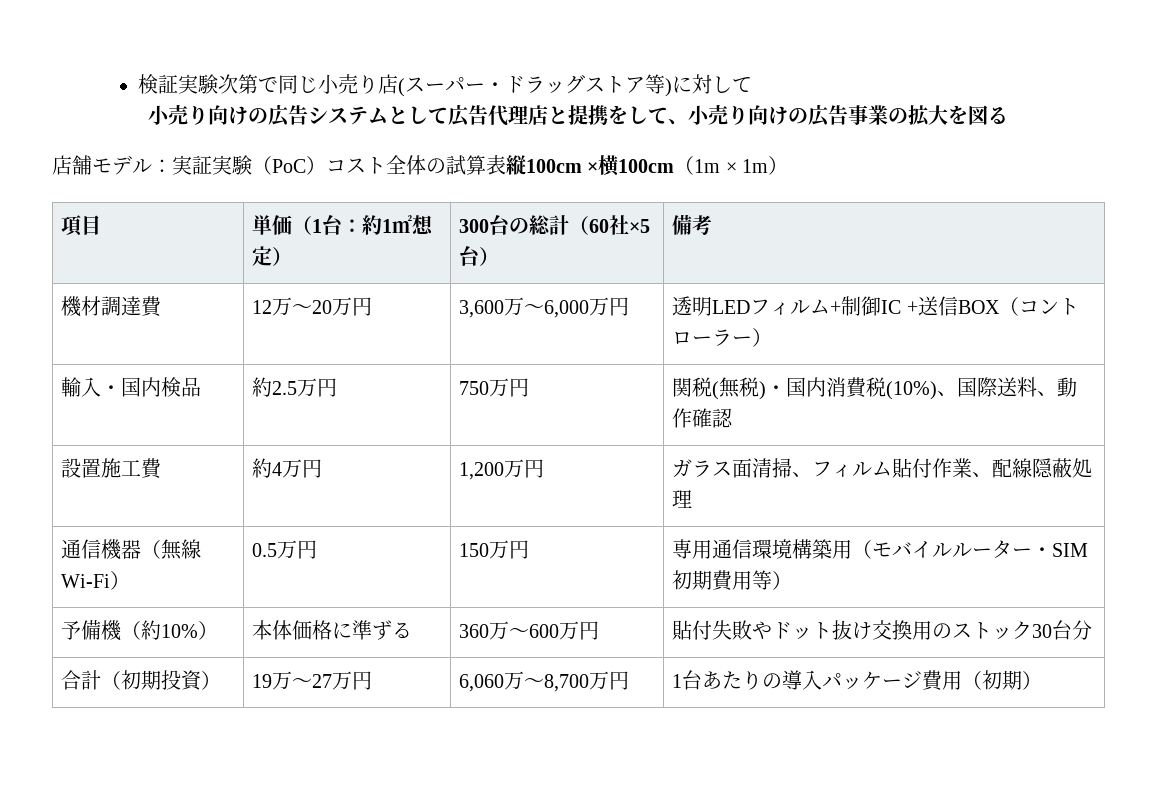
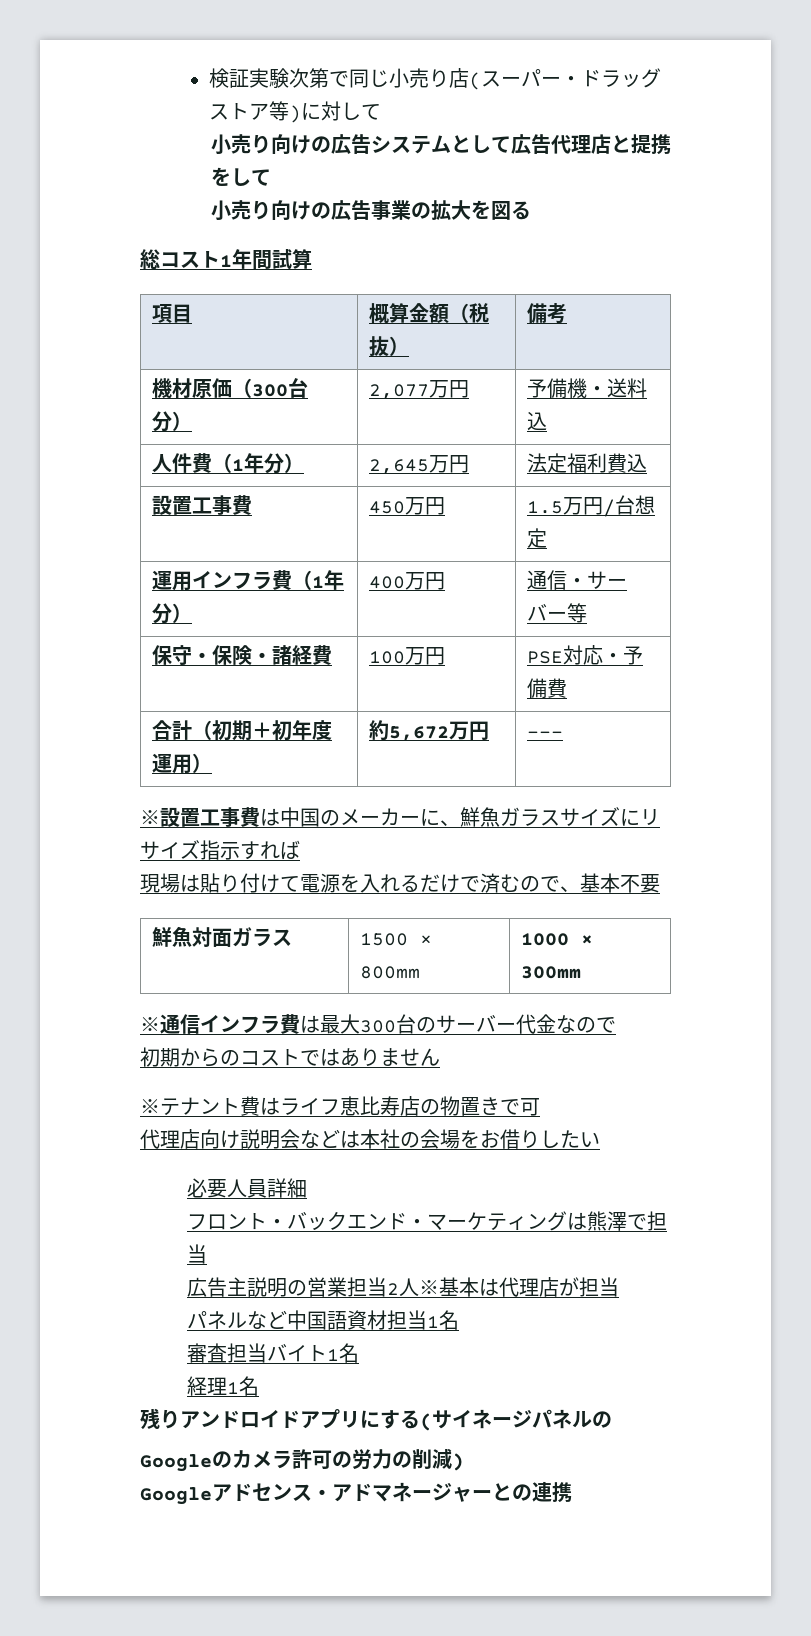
- 小売り向けの広告システムとして広告代理店と提携をして、小売り向けの広告事業の拡大を図る
+ 小売り向けの広告システムとして広告代理店と提携をして
+ 小売り向けの広告事業の拡大を図る
- 店舗モデル：実証実験（PoC）コスト全体の試算表縦100cm ×横100cm（1m × 1m）
- 項目 | 単価（1台：約1㎡想定） | 300台の総計（60社×5台） | 備考
- 機材調達費 | 12万〜20万円 | 3,600万〜6,000万円 | 透明LEDフィルム+制御IC +送信BOX（コントローラー）
- 輸入・国内検品 | 約2.5万円 | 750万円 | 関税(無税)・国内消費税(10%)、国際送料、動作確認
- 設置施工費 | 約4万円 | 1,200万円 | ガラス面清掃、フィルム貼付作業、配線隠蔽処理
- 通信機器（無線Wi-Fi） | 0.5万円 | 150万円 | 専用通信環境構築用（モバイルルーター・SIM初期費用等）
- 予備機（約10%） | 本体価格に準ずる | 360万〜600万円 | 貼付失敗やドット抜け交換用のストック30台分
- 合計（初期投資） | 19万〜27万円 | 6,060万〜8,700万円 | 1台あたりの導入パッケージ費用（初期）
+ 総コスト1年間試算
+ 項目 | 概算金額（税抜） | 備考
+ 機材原価（300台分） | 2,077万円 | 予備機・送料込
+ 人件費（1年分） | 2,645万円 | 法定福利費込
+ 設置工事費 | 450万円 | 1.5万円/台想定
+ 運用インフラ費（1年分） | 400万円 | 通信・サーバー等
+ 保守・保険・諸経費 | 100万円 | PSE対応・予備費
+ 合計（初期＋初年度運用） | 約5,672万円 | ---
+ ※設置工事費は中国のメーカーに、鮮魚ガラスサイズにリサイズ指示すれば
+ 現場は貼り付けて電源を入れるだけで済むので、基本不要
+ 鮮魚対面ガラス | 1500 × 800mm | 1000 × 300mm
+ ※通信インフラ費は最大300台のサーバー代金なので
+ 初期からのコストではありません
+ ※テナント費はライフ恵比寿店の物置きで可
+ 代理店向け説明会などは本社の会場をお借りしたい
+ 必要人員詳細
+ フロント・バックエンド・マーケティングは熊澤で担当
+ 広告主説明の営業担当2人※基本は代理店が担当
+ パネルなど中国語資材担当1名
+ 審査担当バイト1名
+ 経理1名
+ 残りアンドロイドアプリにする(サイネージパネルの
+ Googleのカメラ許可の労力の削減)
+ Googleアドセンス・アドマネージャーとの連携

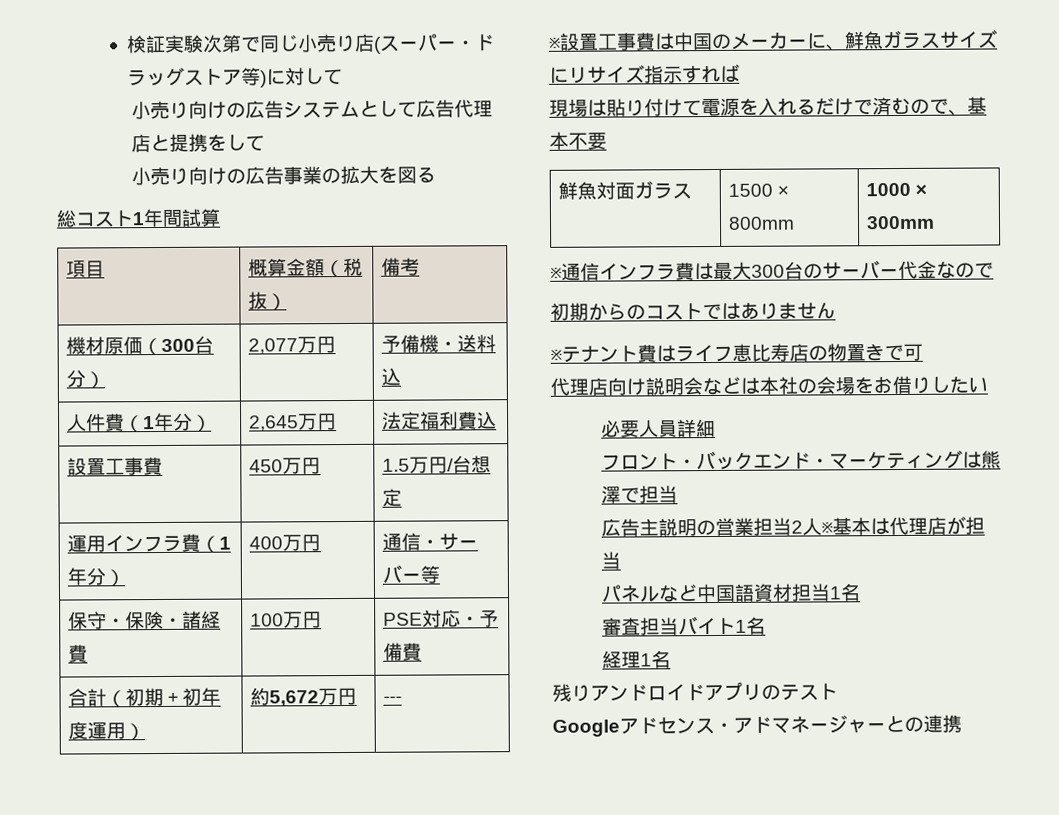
- 残りアンドロイドアプリにする(サイネージパネルの
- Googleのカメラ許可の労力の削減)
+ 残りアンドロイドアプリのテスト

